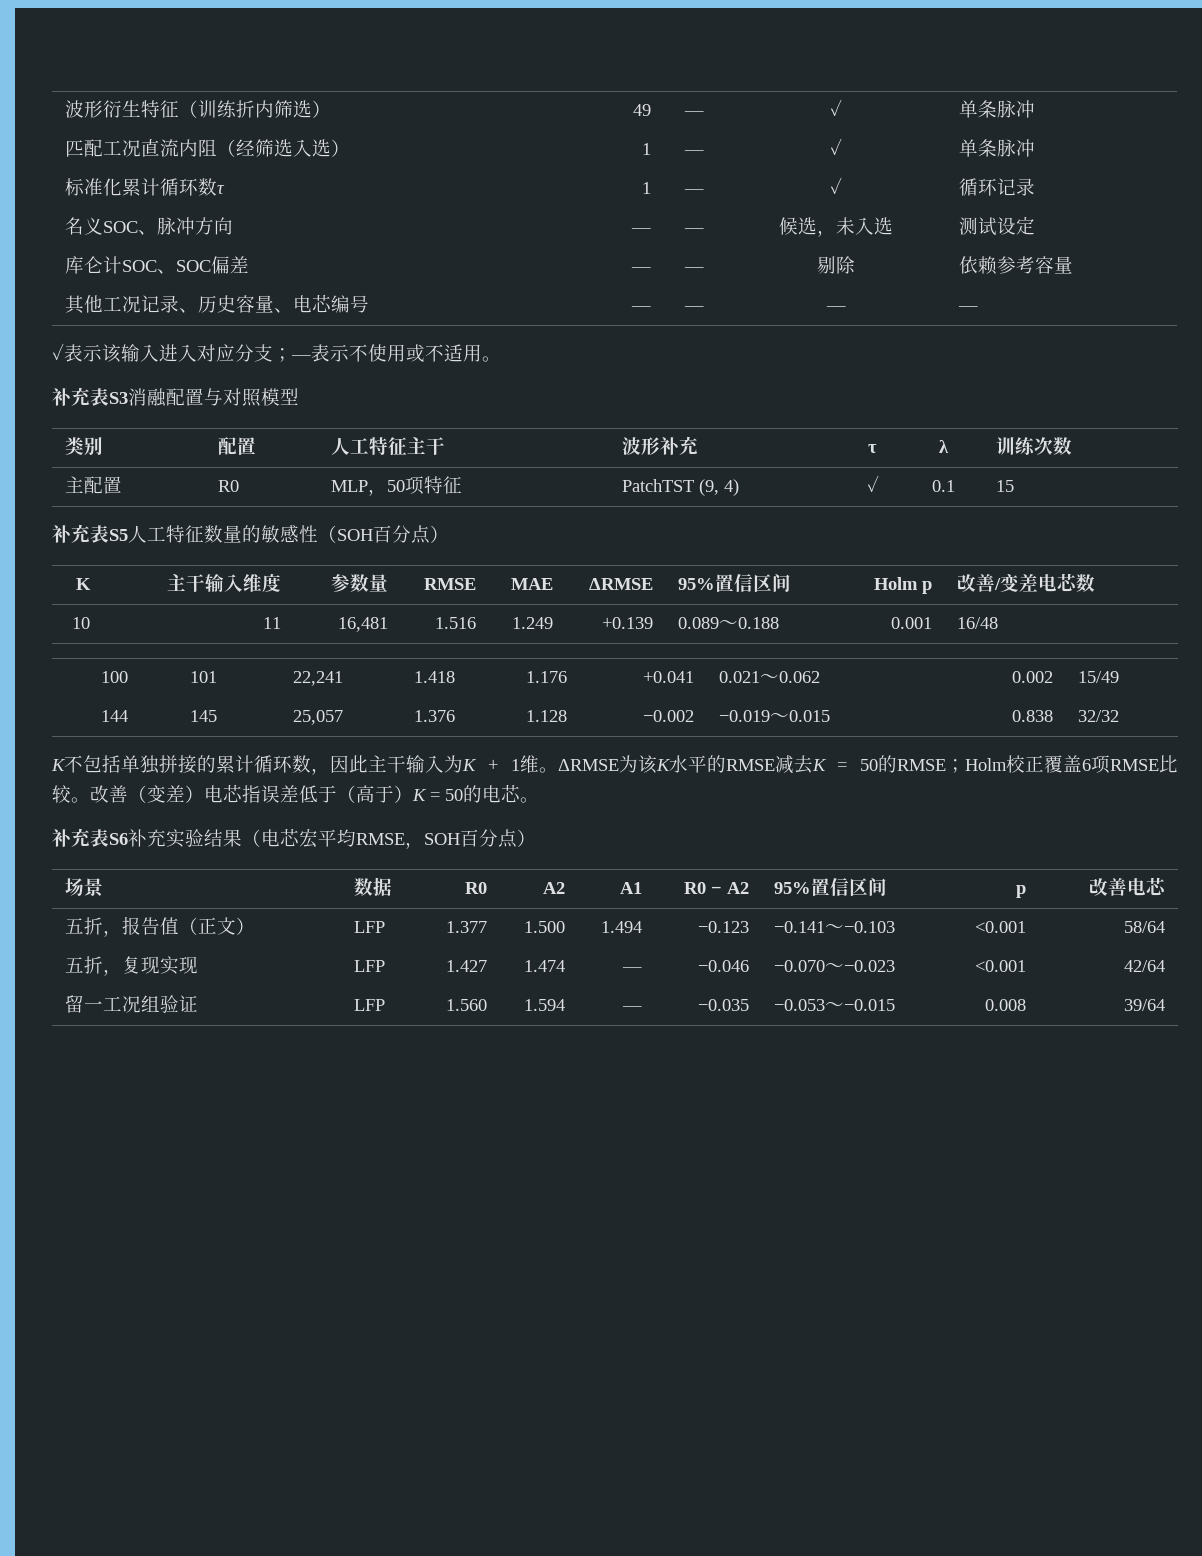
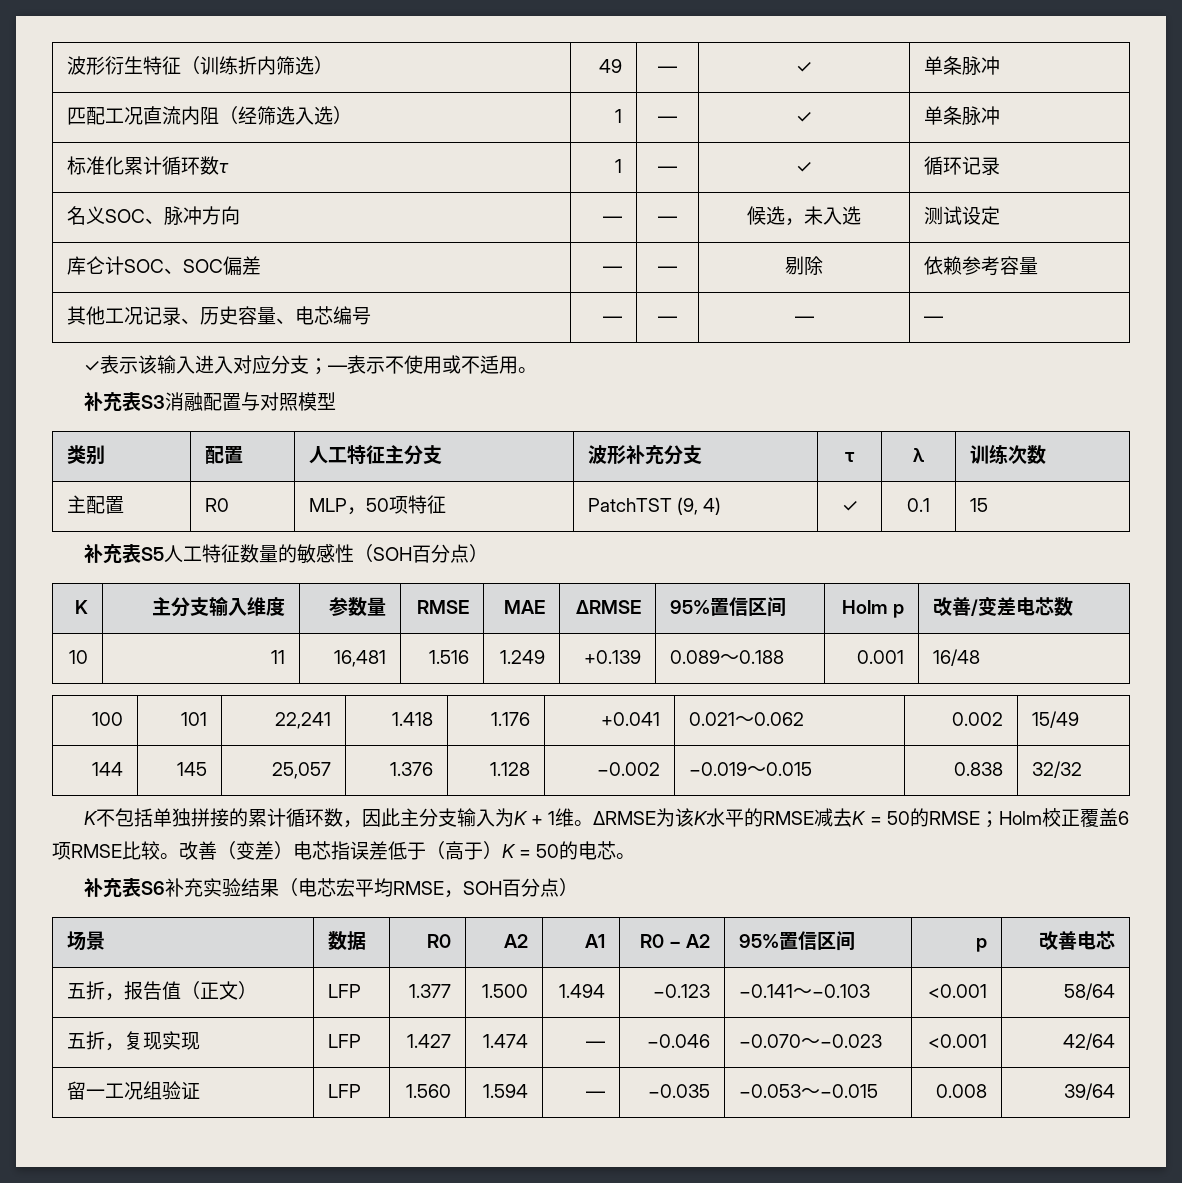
- 类别 | 配置 | 人工特征主干 | 波形补充 | τ | λ | 训练次数
+ 类别 | 配置 | 人工特征主分支 | 波形补充分支 | τ | λ | 训练次数
- K | 主干输入维度 | 参数量 | RMSE | MAE | ΔRMSE | 95%置信区间 | Holm p | 改善/变差电芯数
+ K | 主分支输入维度 | 参数量 | RMSE | MAE | ΔRMSE | 95%置信区间 | Holm p | 改善/变差电芯数
- K不包括单独拼接的累计循环数，因此主干输入为K + 1维。
+ K不包括单独拼接的累计循环数，因此主分支输入为K + 1维。

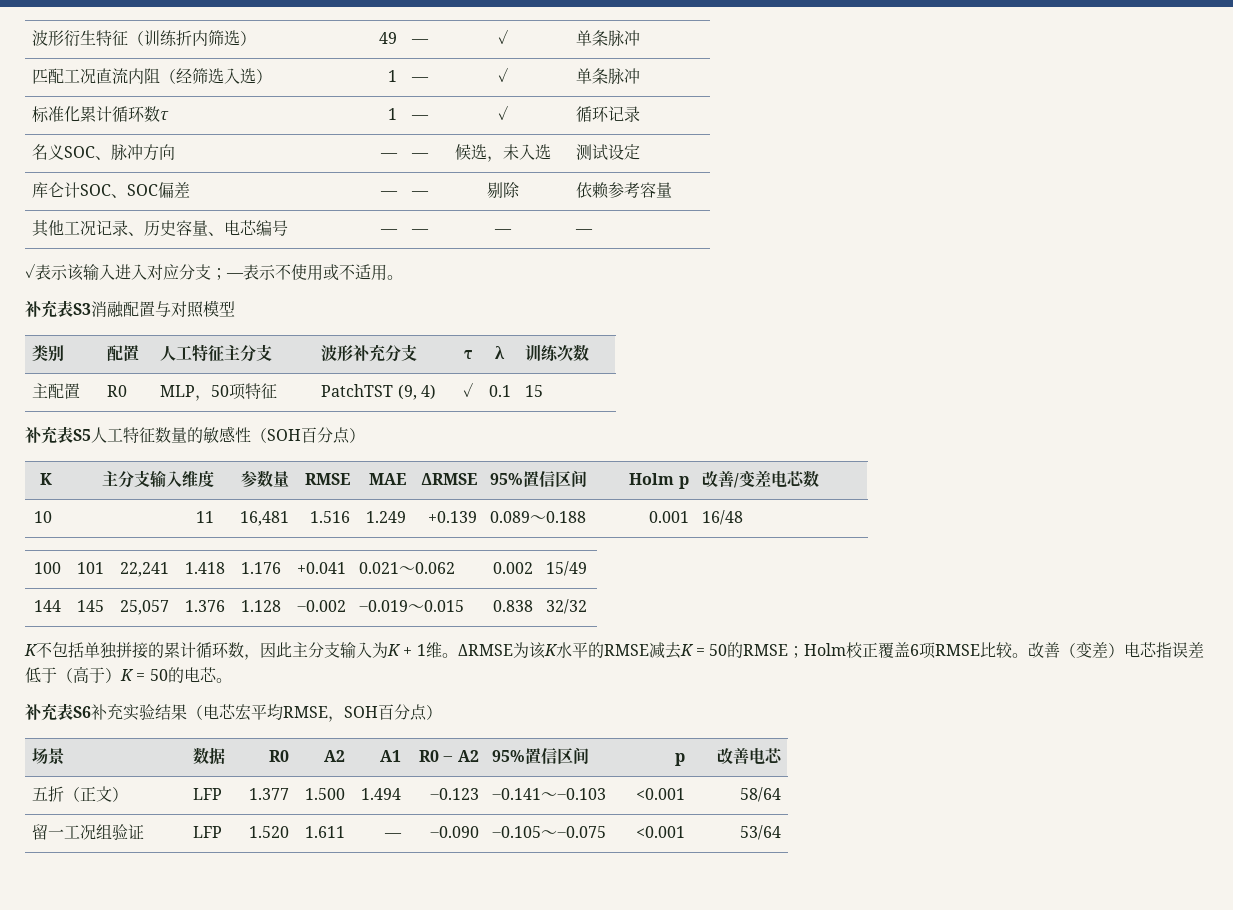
- 五折，报告值（正文） | LFP | 1.377 | 1.500 | 1.494 | −0.123 | −0.141～−0.103 | <0.001 | 58/64
+ 五折（正文） | LFP | 1.377 | 1.500 | 1.494 | −0.123 | −0.141～−0.103 | <0.001 | 58/64
- 五折，复现实现 | LFP | 1.427 | 1.474 | — | −0.046 | −0.070～−0.023 | <0.001 | 42/64
- 留一工况组验证 | LFP | 1.560 | 1.594 | — | −0.035 | −0.053～−0.015 | 0.008 | 39/64
+ 留一工况组验证 | LFP | 1.520 | 1.611 | — | −0.090 | −0.105～−0.075 | <0.001 | 53/64

